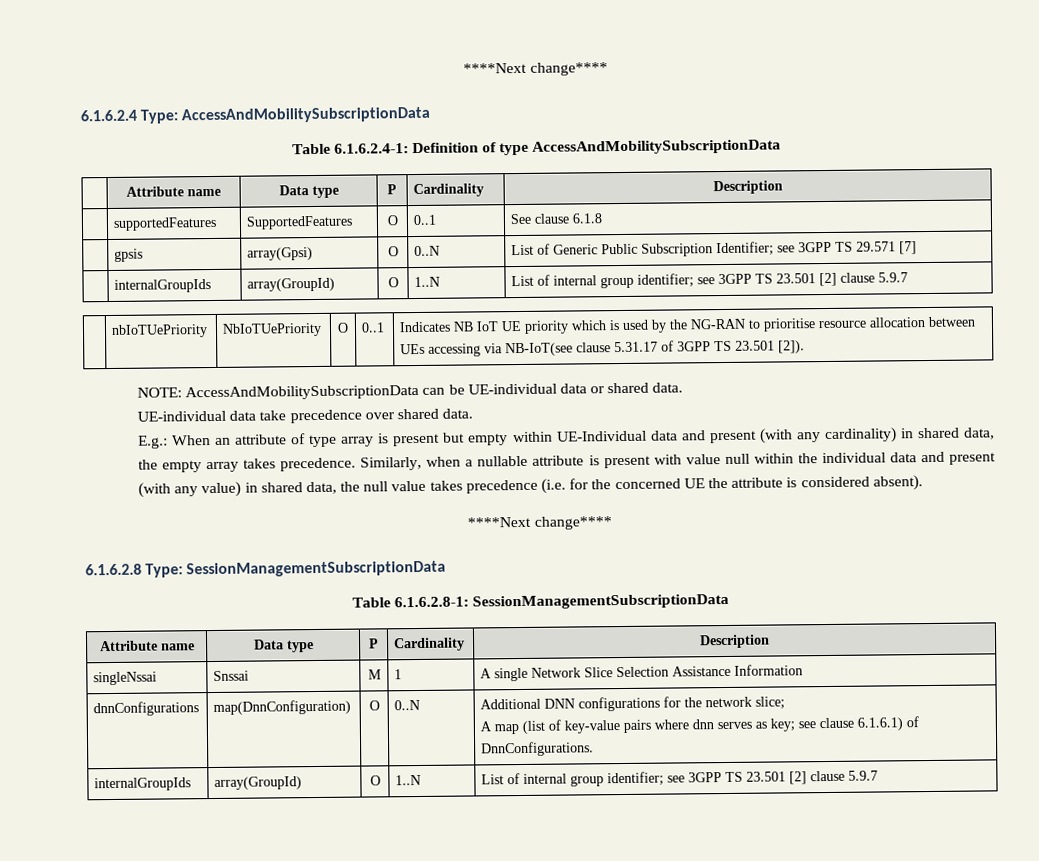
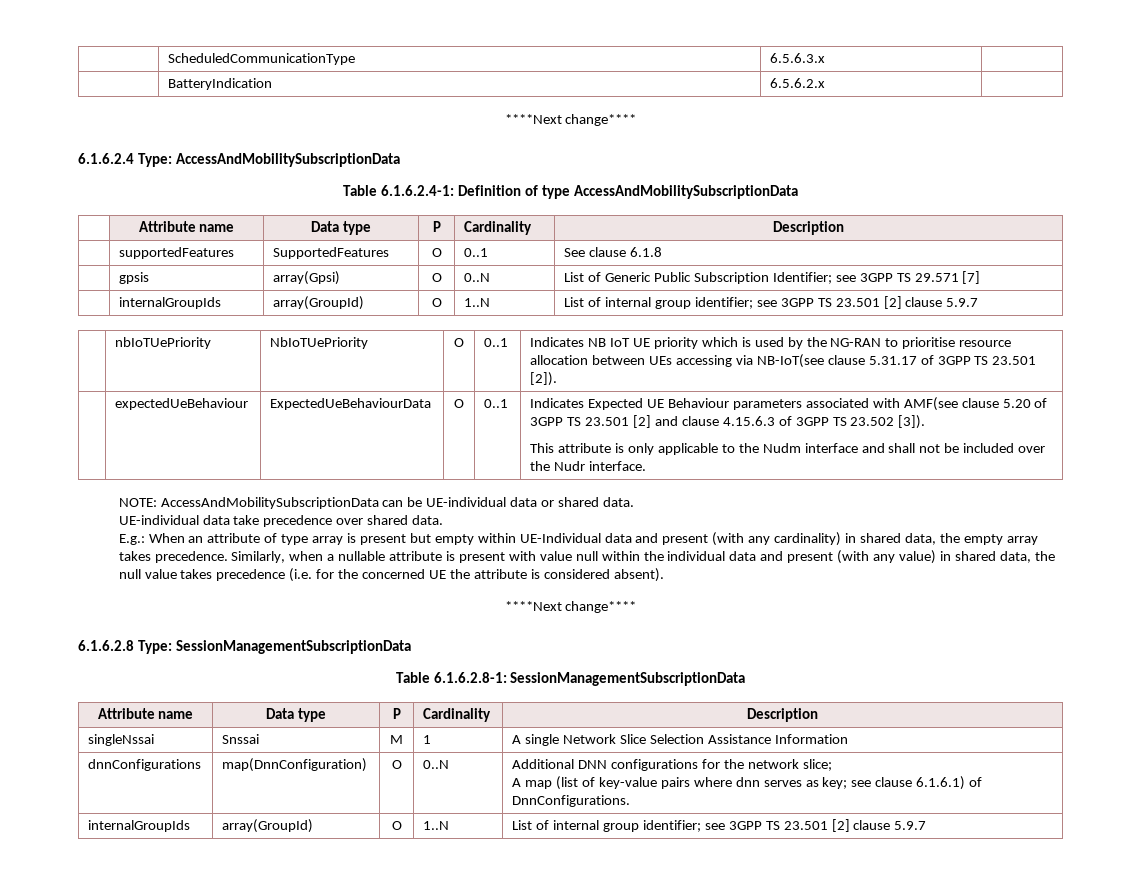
+ | ScheduledCommunicationType | 6.5.6.3.x |
+ | BatteryIndication | 6.5.6.2.x |
+ expectedUeBehaviour | ExpectedUeBehaviourData | O | 0..1 | Indicates Expected UE Behaviour parameters associated with AMF(see clause 5.20 of 3GPP TS 23.501 [2] and clause 4.15.6.3 of 3GPP TS 23.502 [3]).
+ This attribute is only applicable to the Nudm interface and shall not be included over the Nudr interface.

